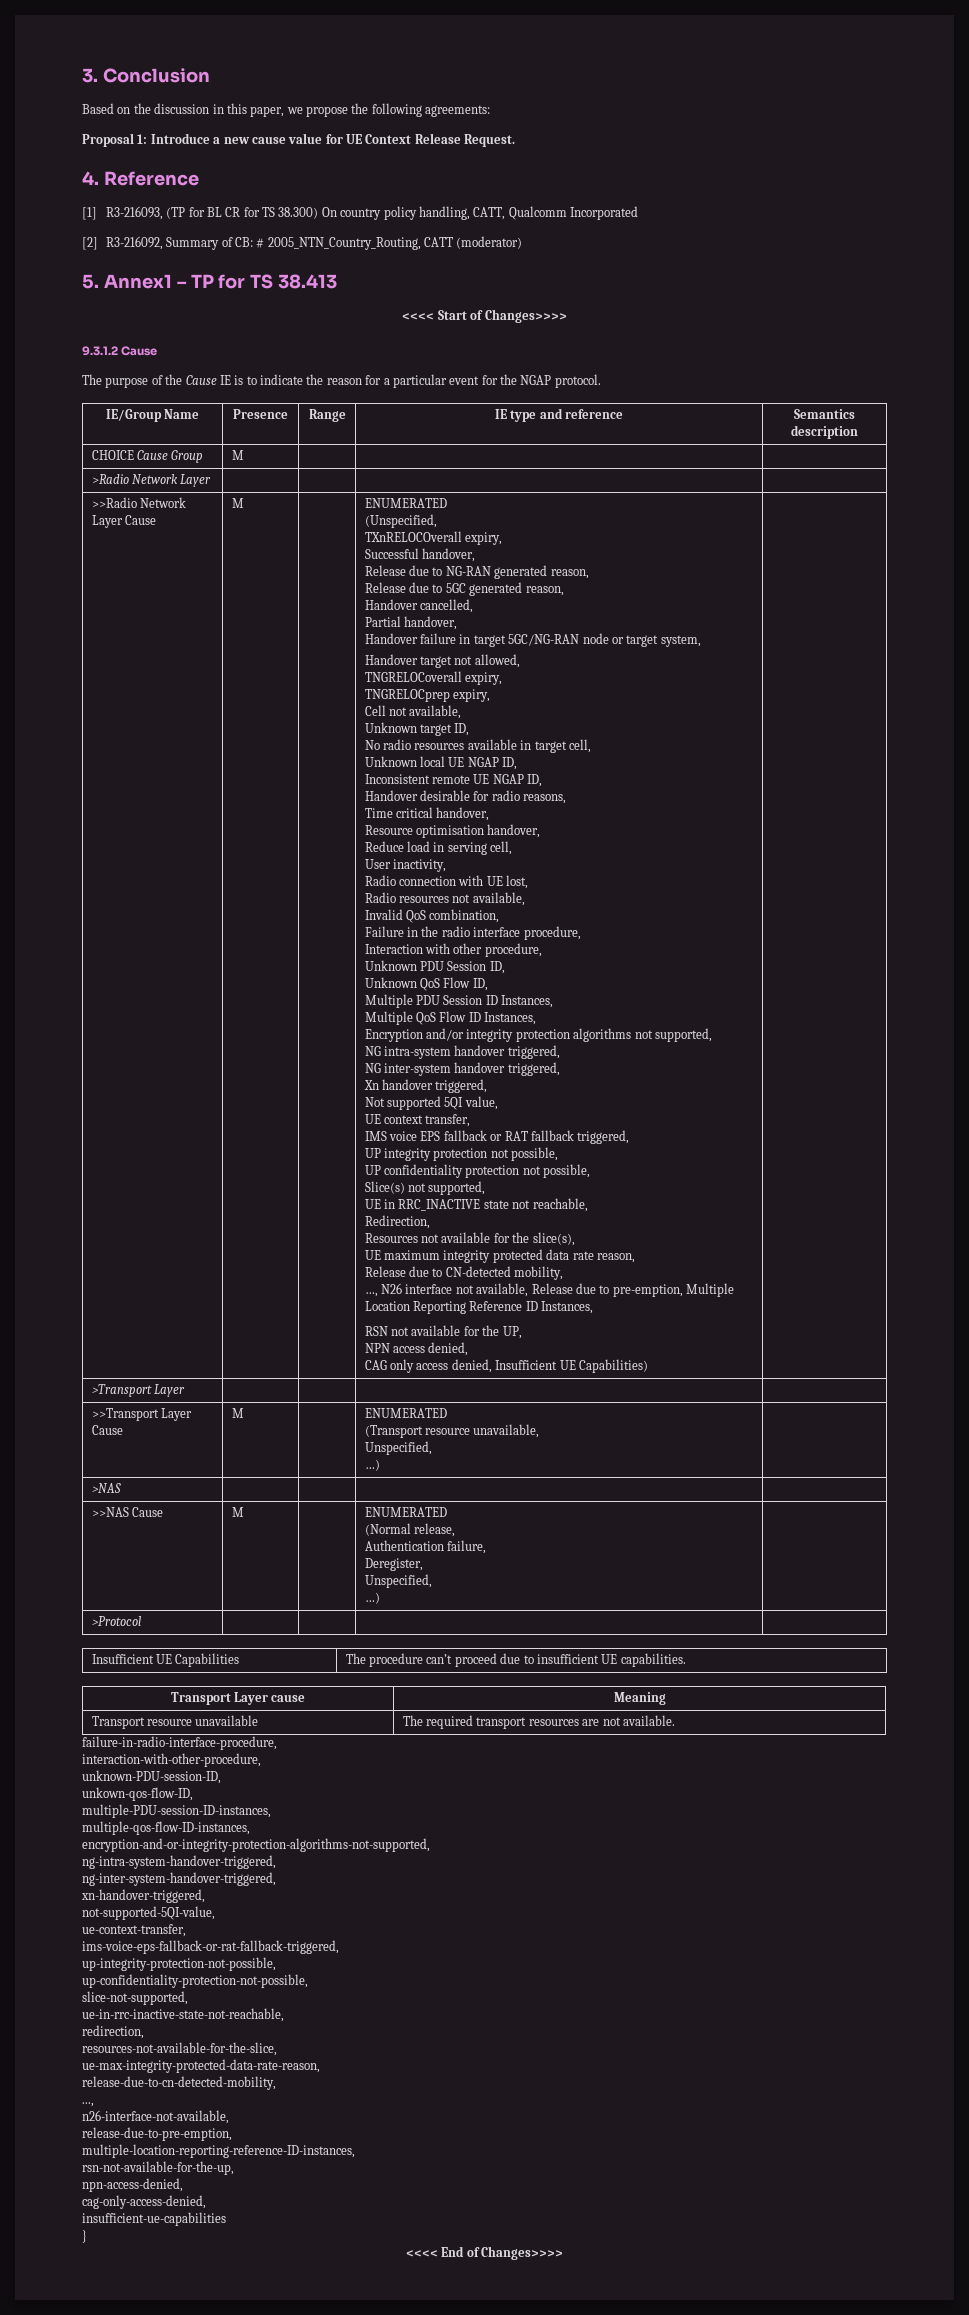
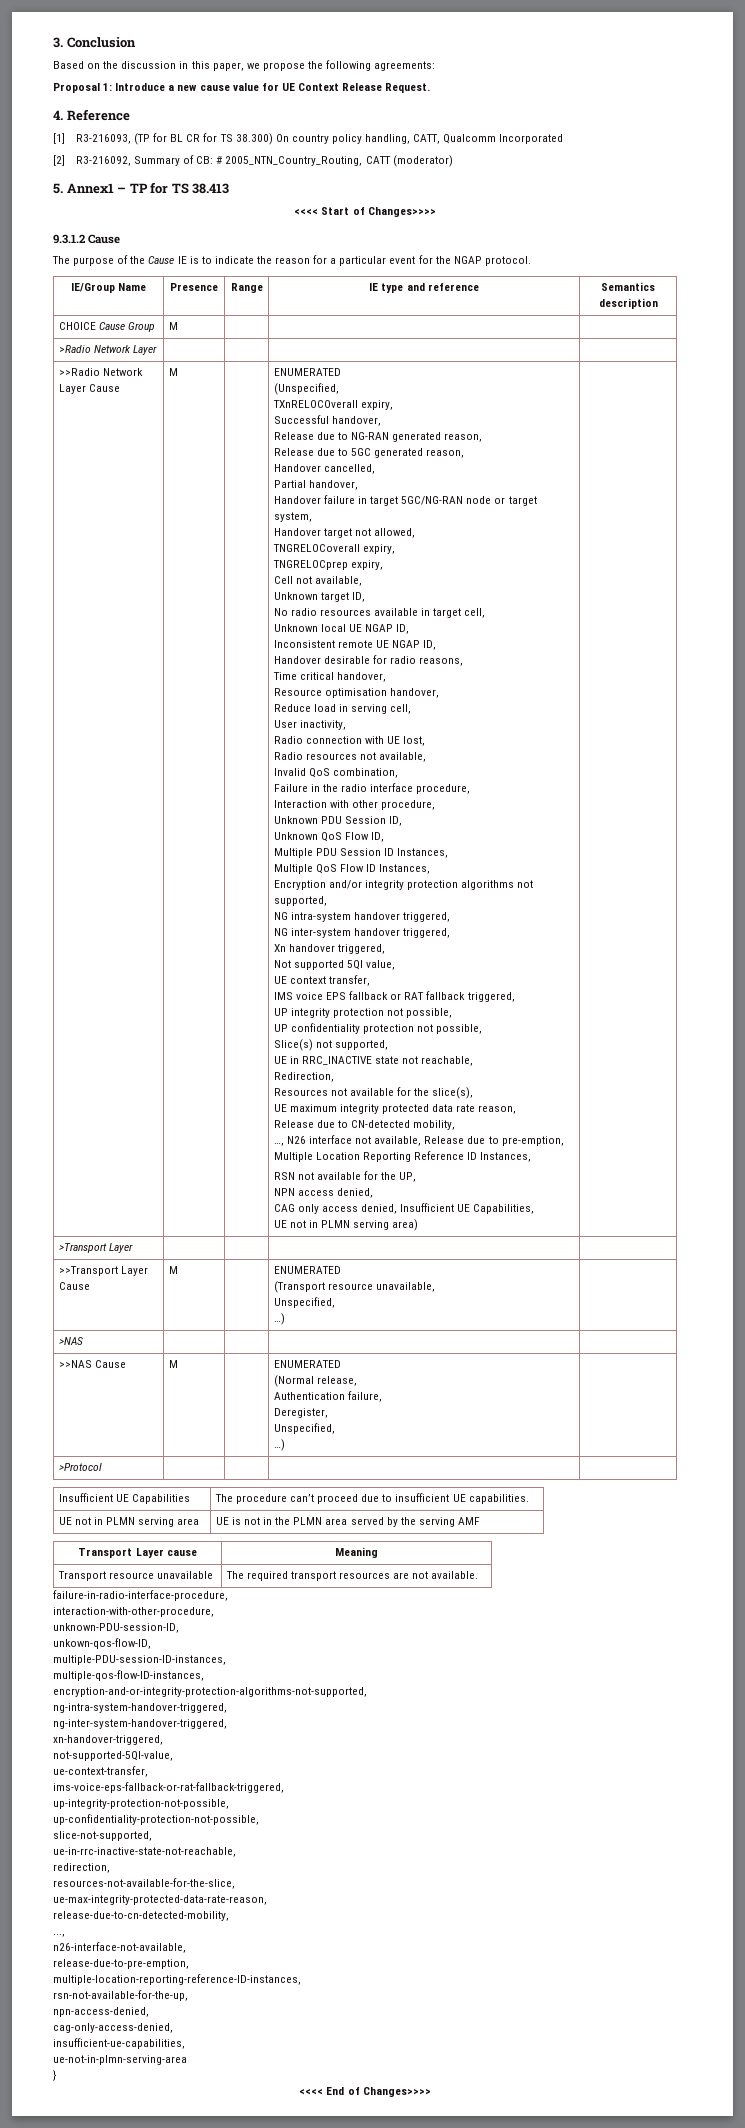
- CAG only access denied, Insufficient UE Capabilities)
+ CAG only access denied, Insufficient UE Capabilities,
+ UE not in PLMN serving area)
+ UE not in PLMN serving area | UE is not in the PLMN area served by the serving AMF
- insufficient-ue-capabilities
+ insufficient-ue-capabilities,
+ ue-not-in-plmn-serving-area

